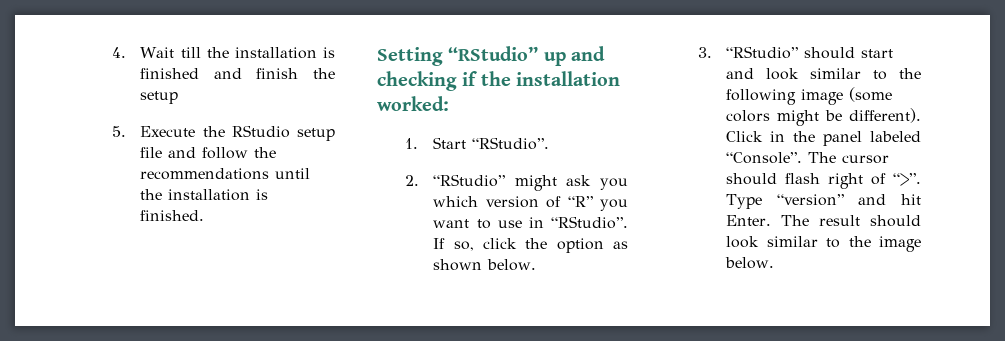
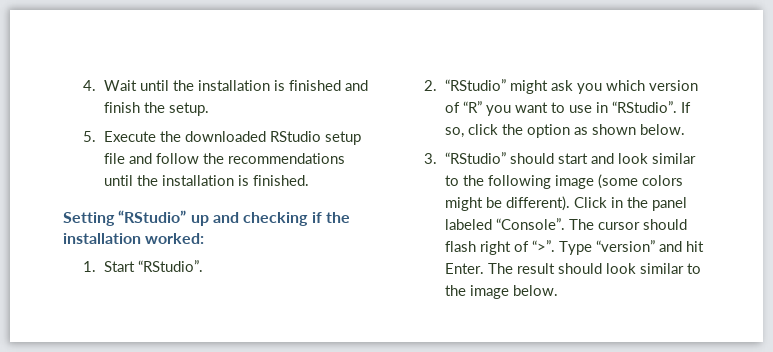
- 4. Wait till the installation is finished and finish the setup
+ 4. Wait until the installation is finished and finish the setup.
- 5. Execute the RStudio setup file and follow the recommendations until the installation is finished.
+ 5. Execute the downloaded RStudio setup file and follow the recommendations until the installation is finished.

